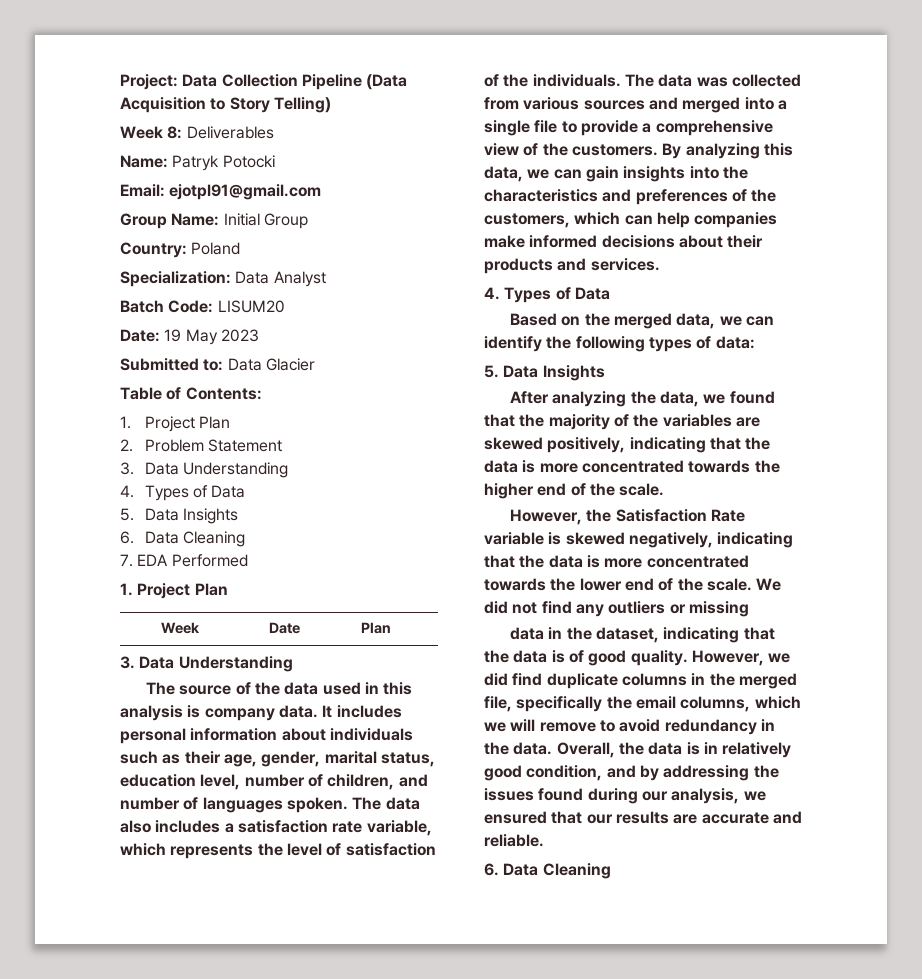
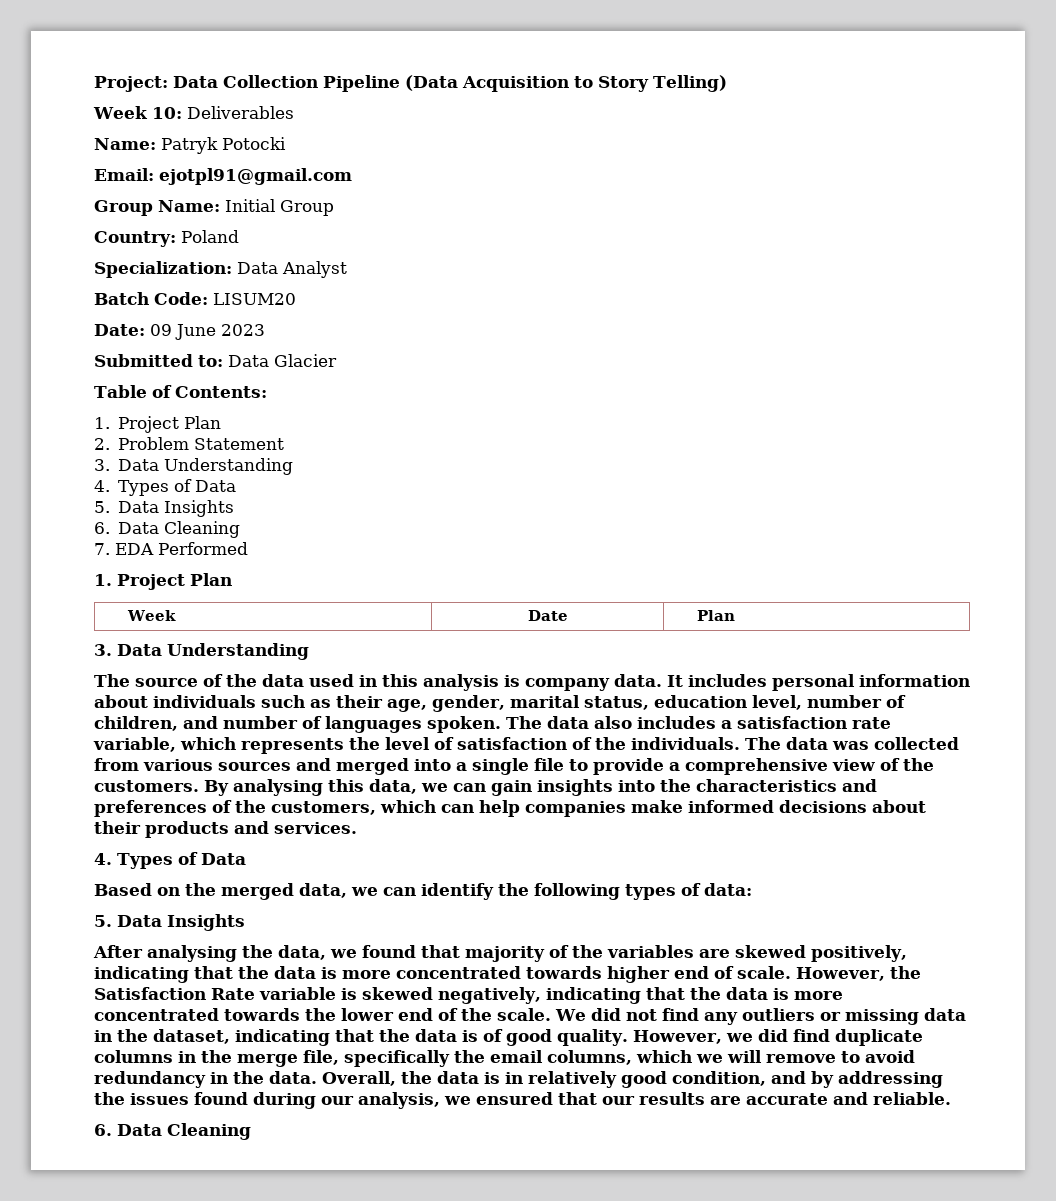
- Week 8: Deliverables
+ Week 10: Deliverables
- Date: 19 May 2023
+ Date: 09 June 2023
- By analyzing this data, we can gain insights into the characteristics and preferences of the customers, which can help companies make informed decisions about their products and services.
+ By analysing this data, we can gain insights into the characteristics and preferences of the customers, which can help companies make informed decisions about their products and services.
- After analyzing the data, we found that the majority of the variables are skewed positively, indicating that the data is more concentrated towards the higher end of the scale.
- However, the Satisfaction Rate variable is skewed negatively, indicating that the data is more concentrated towards the lower end of the scale.
+ After analysing the data, we found that majority of the variables are skewed positively, indicating that the data is more concentrated towards higher end of scale. However, the Satisfaction Rate variable is skewed negatively, indicating that the data is more concentrated towards the lower end of the scale.
- We did not find any outliers or missing
- data in the dataset, indicating that the data is of good quality.
+ We did not find any outliers or missing data in the dataset, indicating that the data is of good quality.
- However, we did find duplicate columns in the merged file, specifically the email columns, which we will remove to avoid redundancy in the data.
+ However, we did find duplicate columns in the merge file, specifically the email columns, which we will remove to avoid redundancy in the data.

